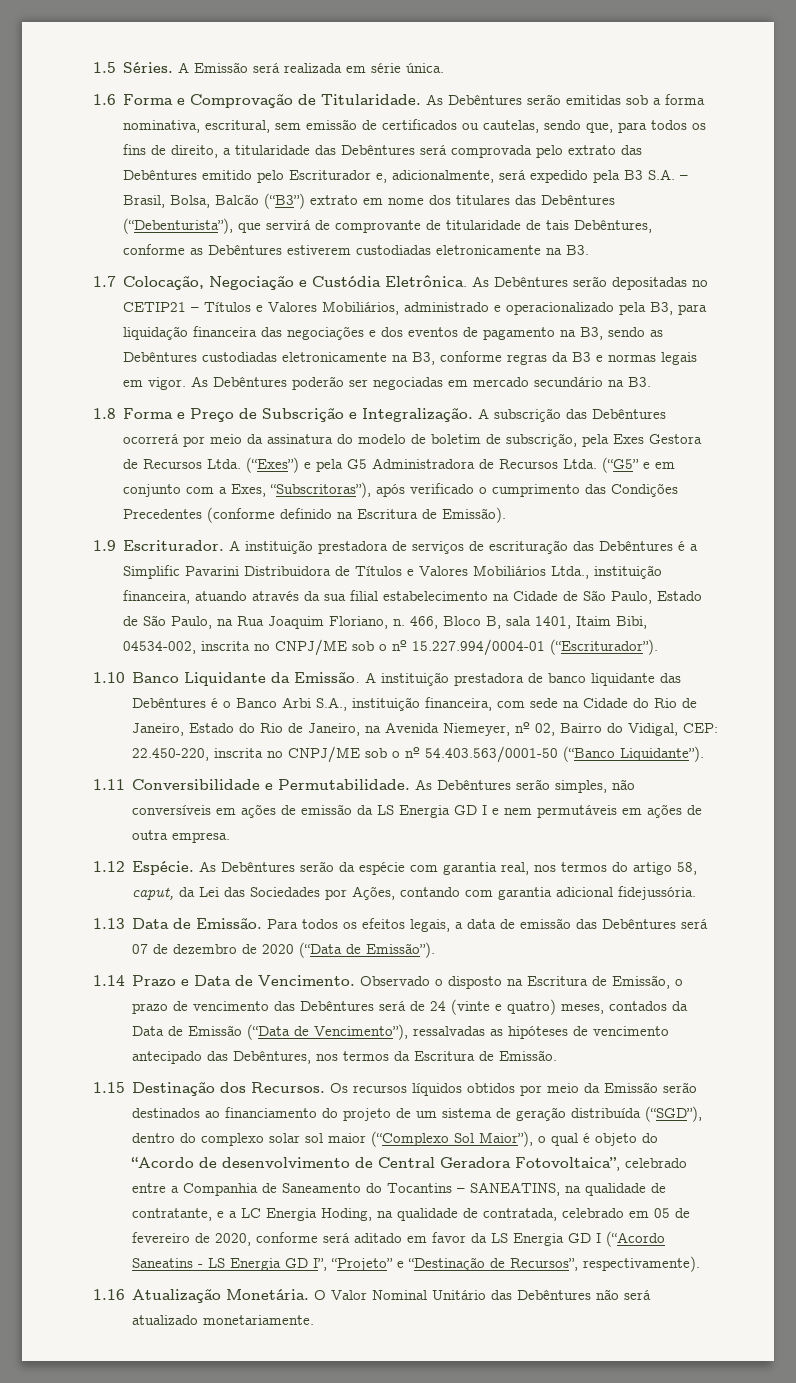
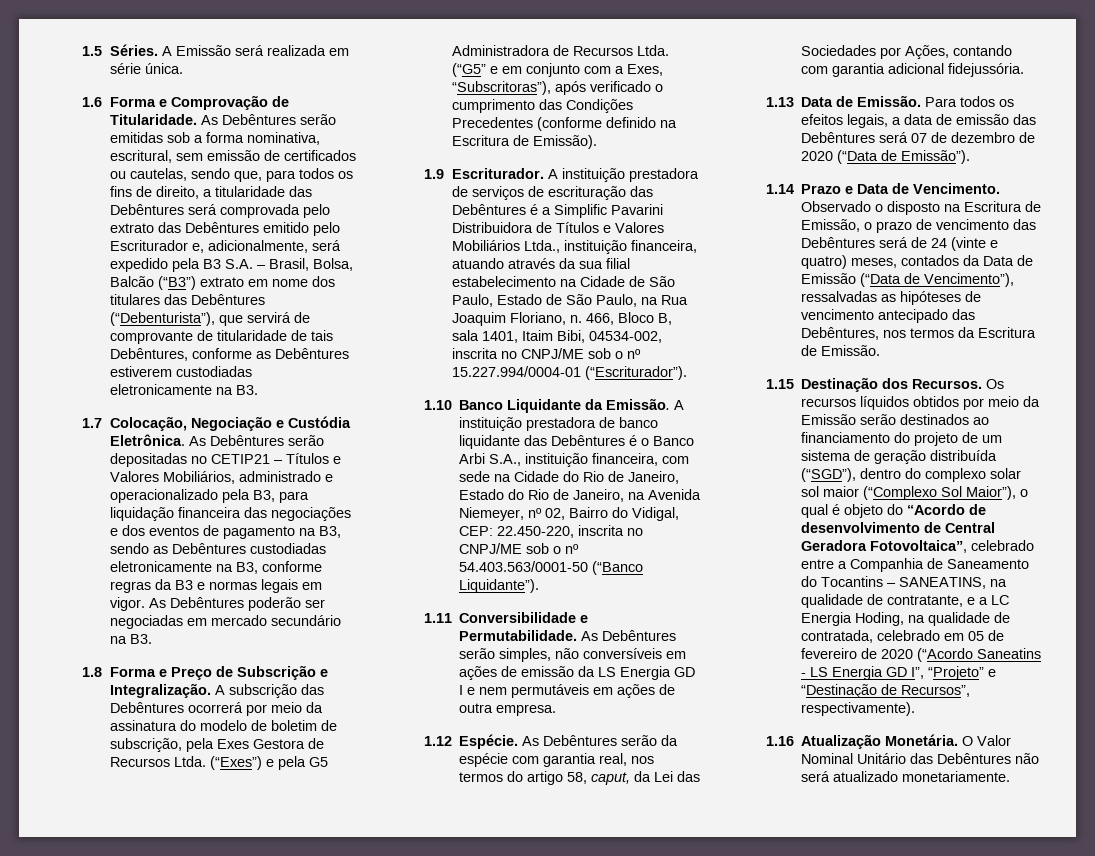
- Os recursos líquidos obtidos por meio da Emissão serão destinados ao financiamento do projeto de um sistema de geração distribuída (“SGD”), dentro do complexo solar sol maior (“Complexo Sol Maior”), o qual é objeto do “Acordo de desenvolvimento de Central Geradora Fotovoltaica”, celebrado entre a Companhia de Saneamento do Tocantins – SANEATINS, na qualidade de contratante, e a LC Energia Hoding, na qualidade de contratada, celebrado em 05 de fevereiro de 2020, conforme será aditado em favor da LS Energia GD I (“Acordo Saneatins - LS Energia GD I”, “Projeto” e “Destinação de Recursos”, respectivamente).
+ Os recursos líquidos obtidos por meio da Emissão serão destinados ao financiamento do projeto de um sistema de geração distribuída (“SGD”), dentro do complexo solar sol maior (“Complexo Sol Maior”), o qual é objeto do “Acordo de desenvolvimento de Central Geradora Fotovoltaica”, celebrado entre a Companhia de Saneamento do Tocantins – SANEATINS, na qualidade de contratante, e a LC Energia Hoding, na qualidade de contratada, celebrado em 05 de fevereiro de 2020 (“Acordo Saneatins - LS Energia GD I”, “Projeto” e “Destinação de Recursos”, respectivamente).

